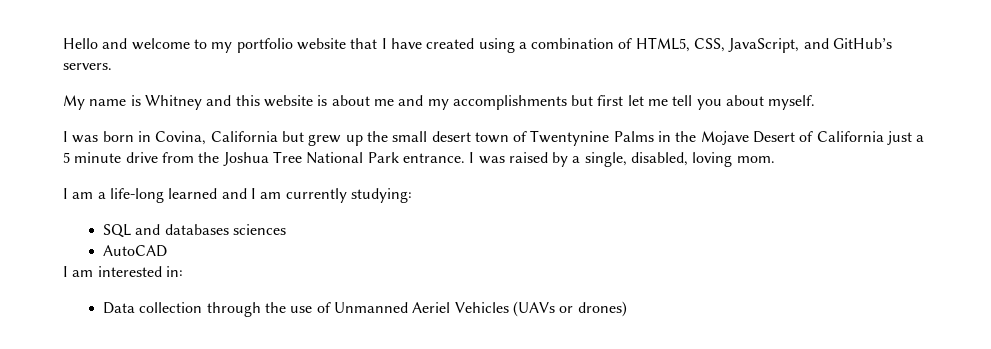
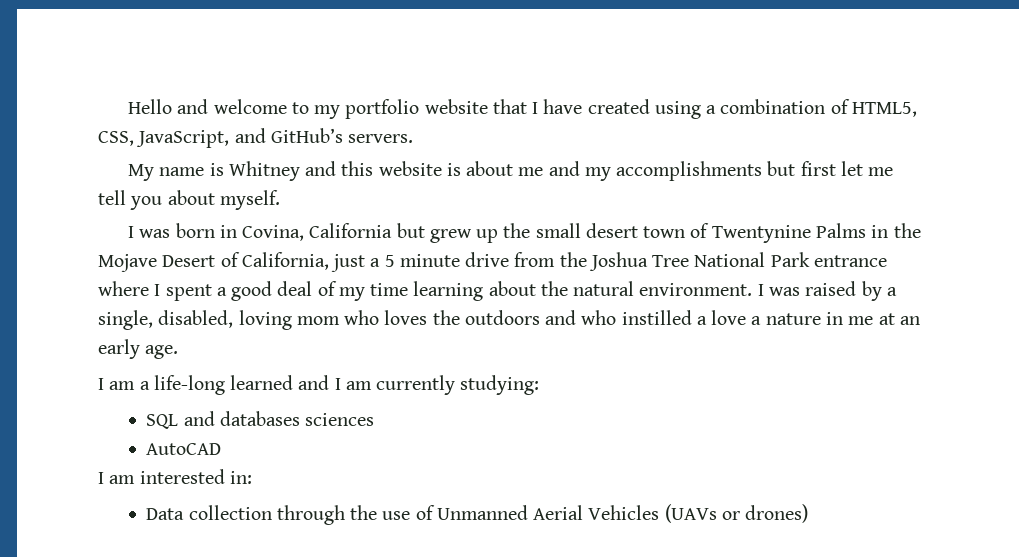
- I was born in Covina, California but grew up the small desert town of Twentynine Palms in the Mojave Desert of California just a 5 minute drive from the Joshua Tree National Park entrance.
+ I was born in Covina, California but grew up the small desert town of Twentynine Palms in the Mojave Desert of California, just a 5 minute drive from the Joshua Tree National Park entrance where I spent a good deal of my time learning about the natural environment.
- I was raised by a single, disabled, loving mom.
+ I was raised by a single, disabled, loving mom who loves the outdoors and who instilled a love a nature in me at an early age.
- Data collection through the use of Unmanned Aeriel Vehicles (UAVs or drones)
+ Data collection through the use of Unmanned Aerial Vehicles (UAVs or drones)

